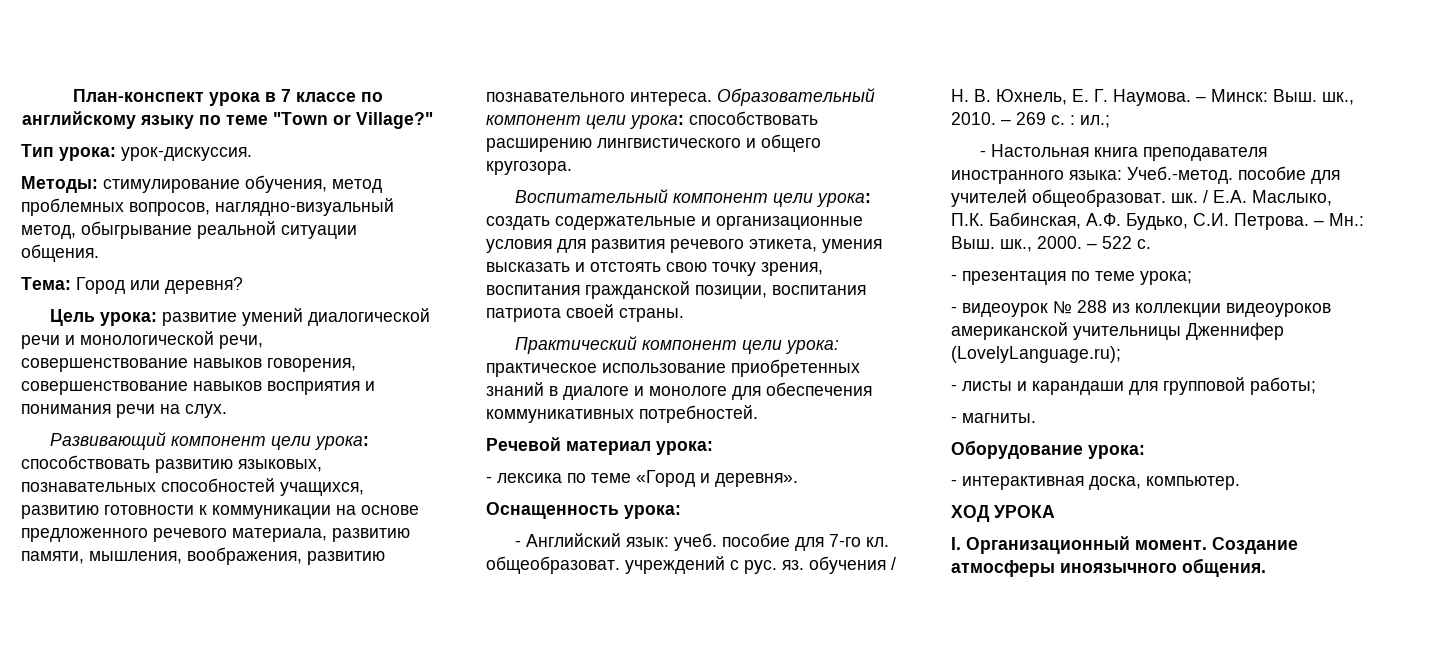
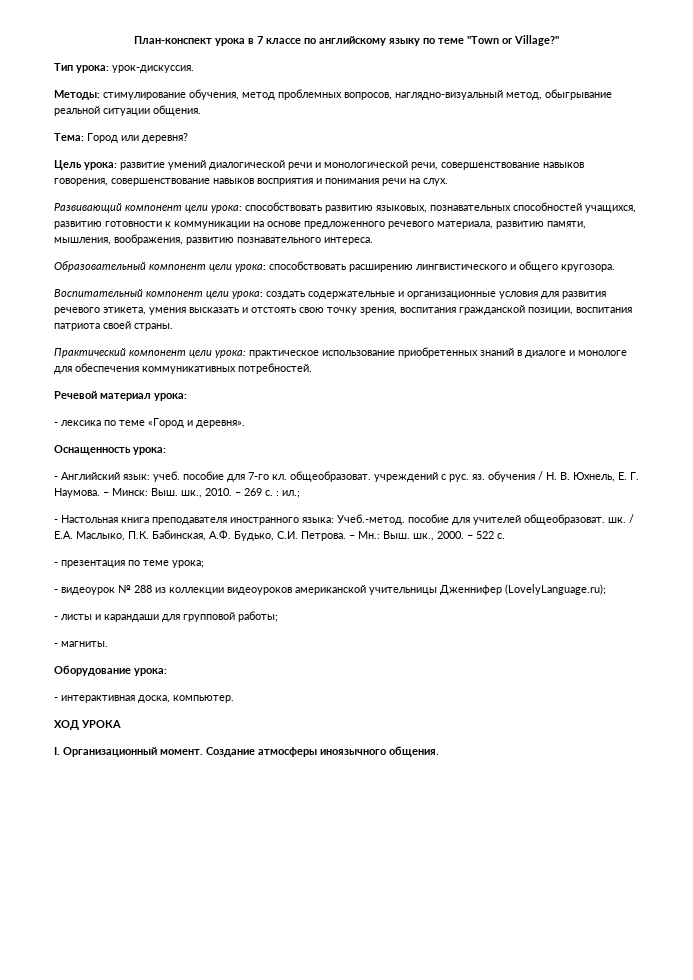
- Развивающий компонент цели урока: способствовать развитию языковых, познавательных способностей учащихся, развитию готовности к коммуникации на основе предложенного речевого материала, развитию памяти, мышления, воображения, развитию познавательного интереса. Образовательный компонент цели урока: способствовать расширению лингвистического и общего кругозора.
+ Развивающий компонент цели урока: способствовать развитию языковых, познавательных способностей учащихся, развитию готовности к коммуникации на основе предложенного речевого материала, развитию памяти, мышления, воображения, развитию познавательного интереса.
+ Образовательный компонент цели урока: способствовать расширению лингвистического и общего кругозора.

